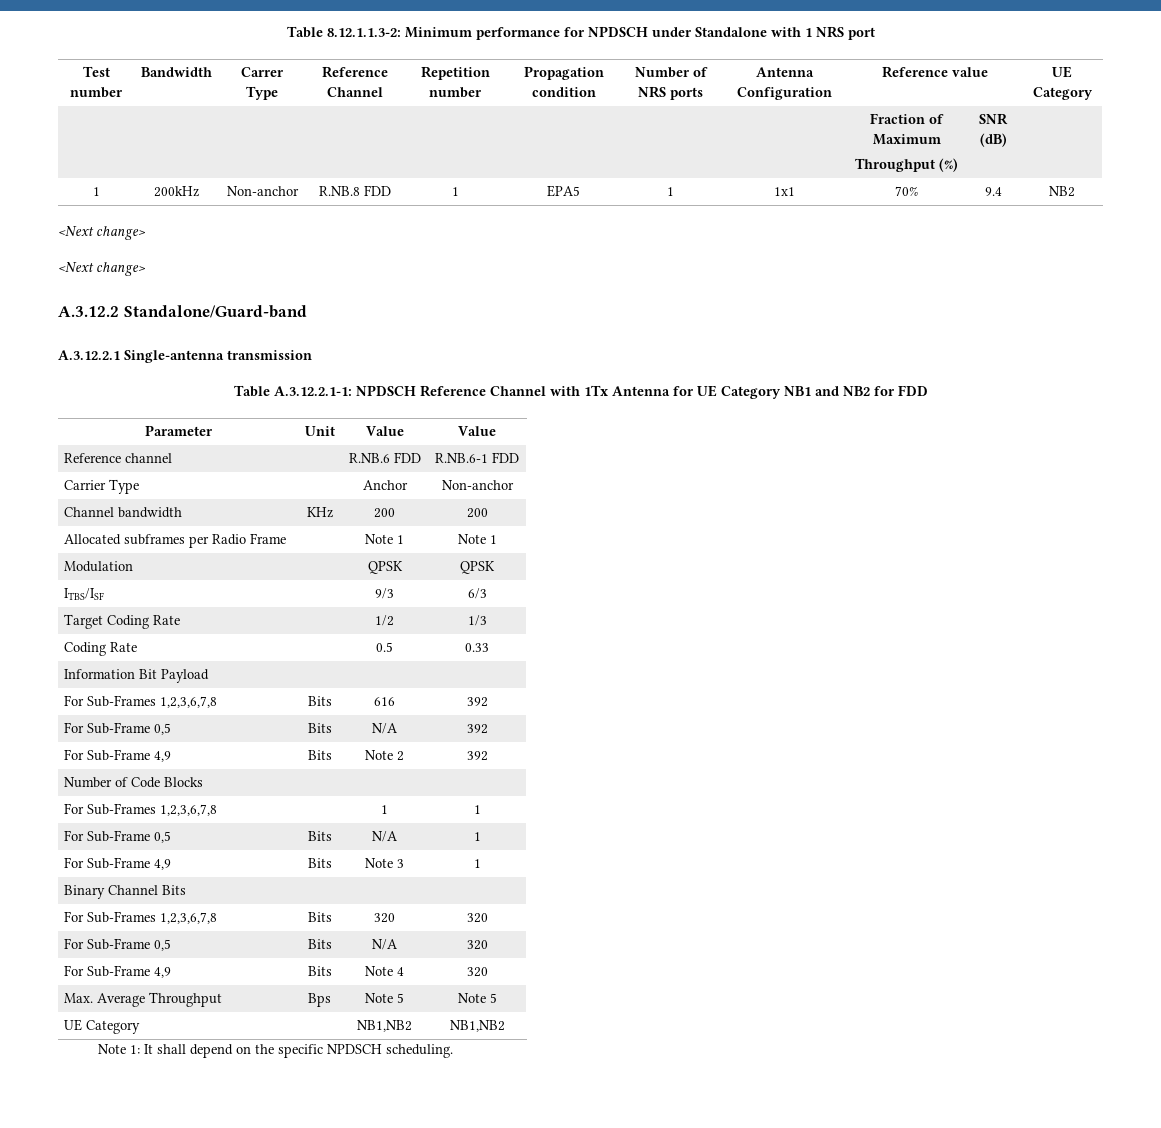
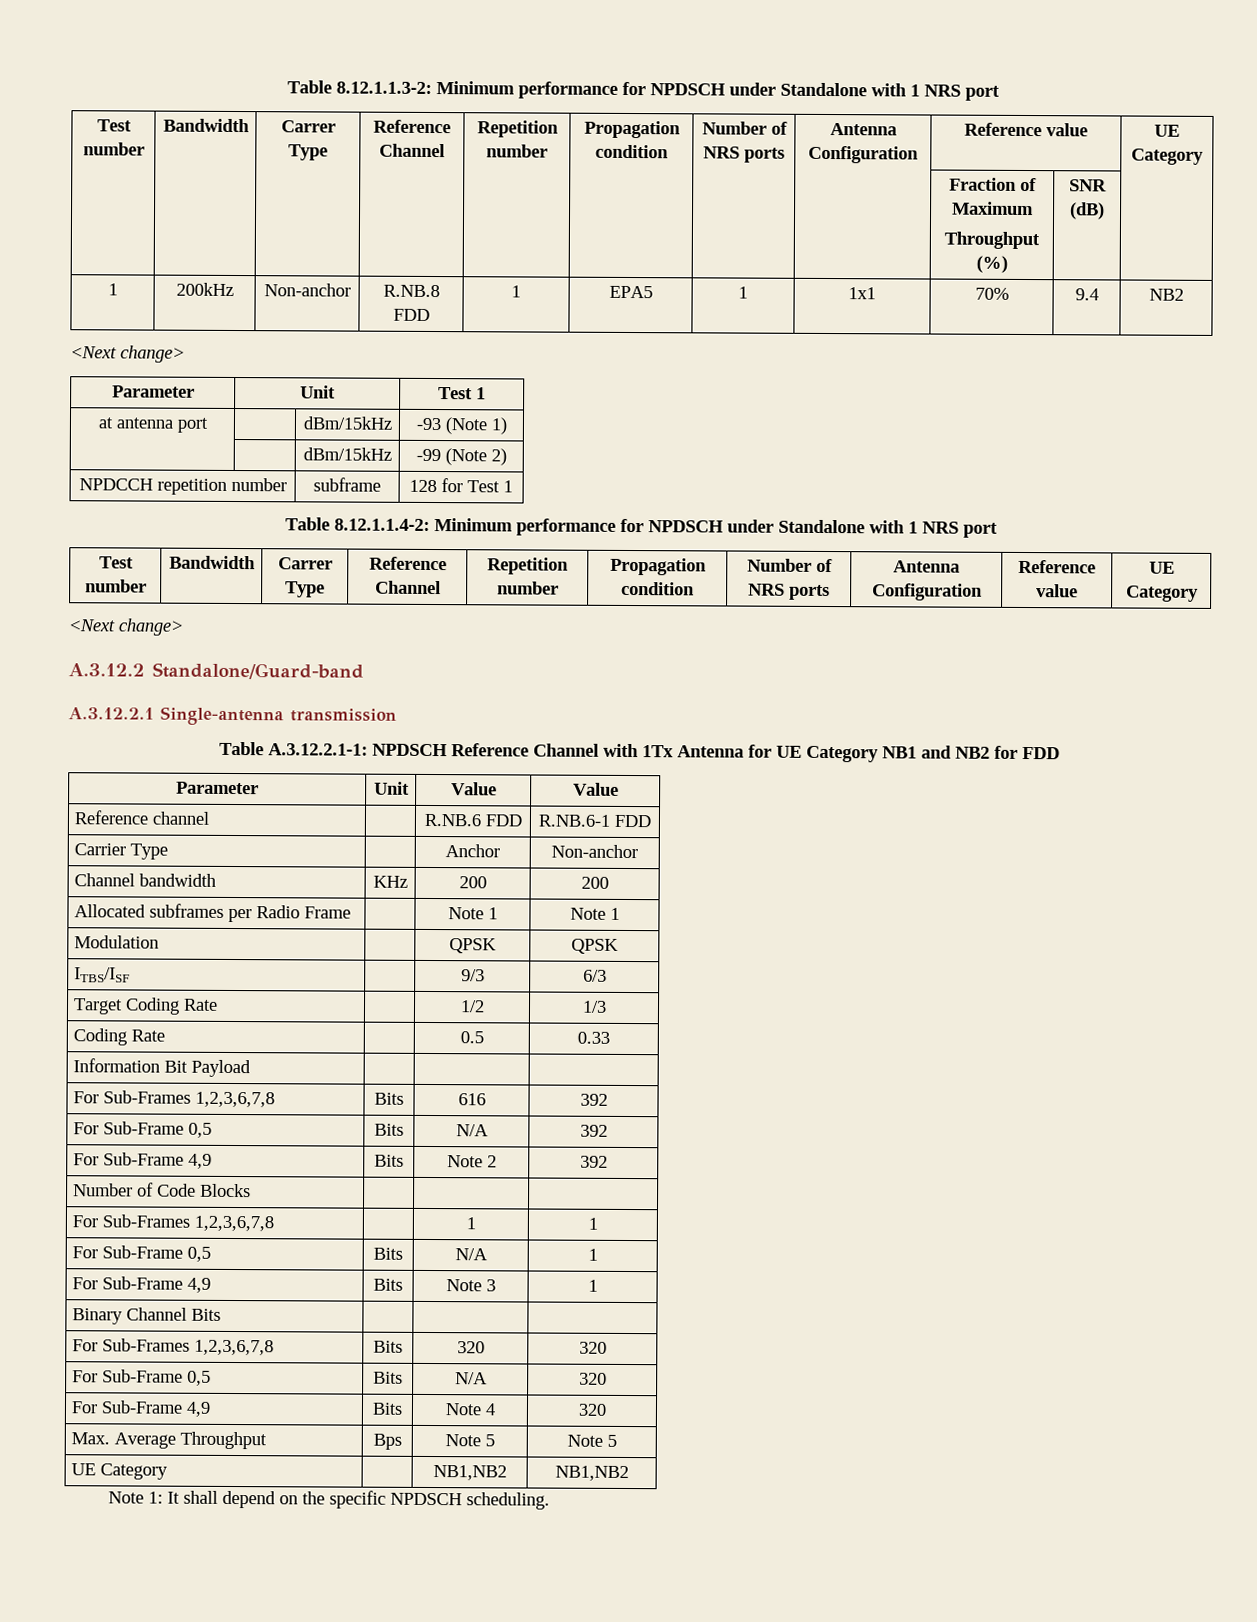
+ Parameter | Unit | Test 1
+ at antenna port | | dBm/15kHz | -93 (Note 1)
+ | | dBm/15kHz | -99 (Note 2)
+ NPDCCH repetition number | subframe | 128 for Test 1
+ Table 8.12.1.1.4-2: Minimum performance for NPDSCH under Standalone with 1 NRS port
+ Test number | Bandwidth | Carrer Type | Reference Channel | Repetition number | Propagation condition | Number of NRS ports | Antenna Configuration | Reference value | UE Category

